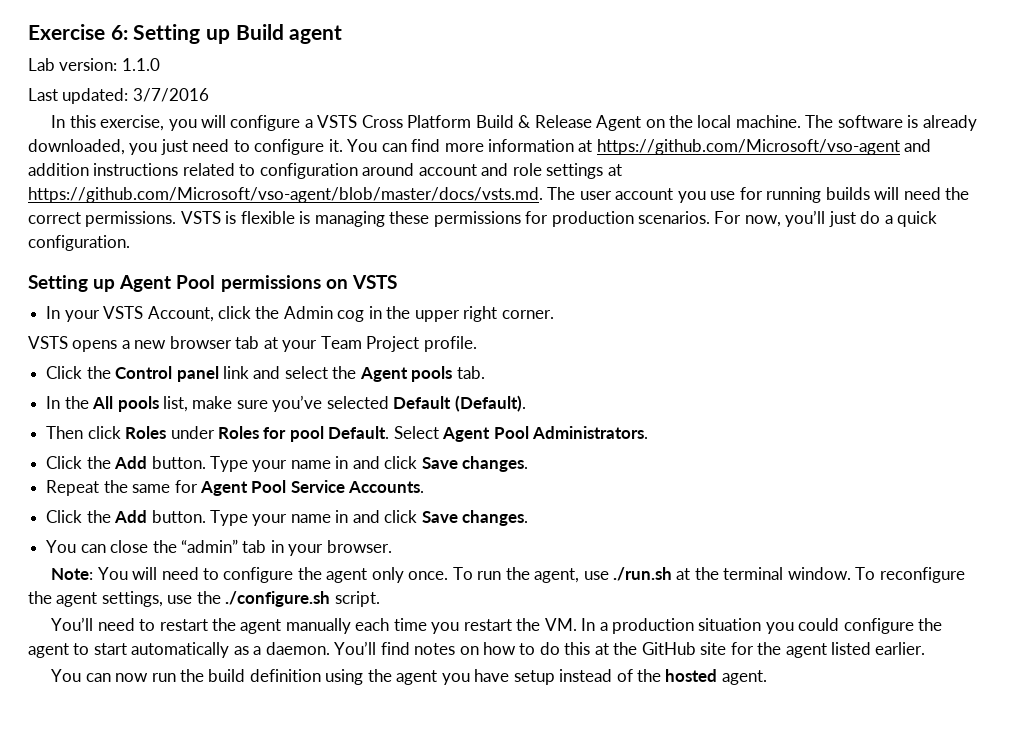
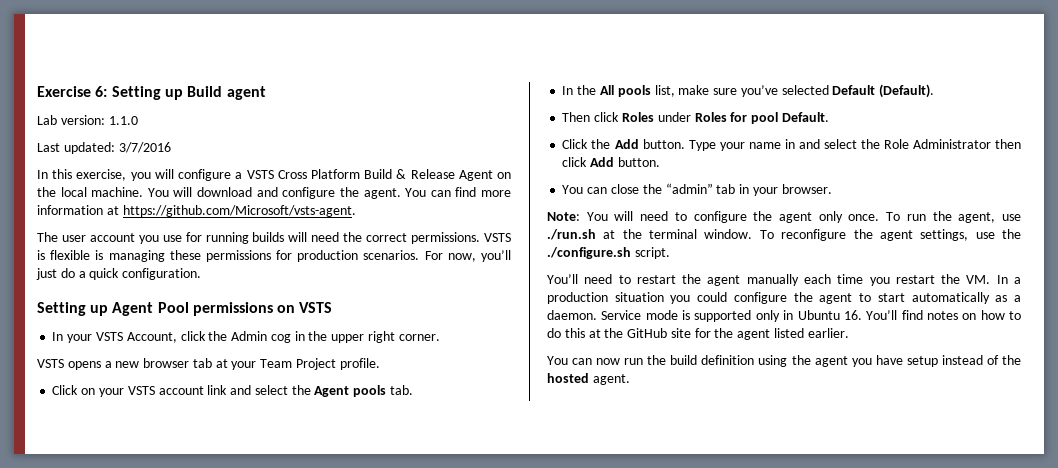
- The software is already downloaded, you just need to configure it.
+ You will download and configure the agent.
- You can find more information at https://github.com/Microsoft/vso-agent and addition instructions related to configuration around account and role settings at https://github.com/Microsoft/vso-agent/blob/master/docs/vsts.md. The user account you use for running builds will need the correct permissions.
+ You can find more information at https://github.com/Microsoft/vsts-agent.
+ The user account you use for running builds will need the correct permissions.
- Click the Control panel link and select the Agent pools tab.
+ Click on your VSTS account link and select the Agent pools tab.
- Then click Roles under Roles for pool Default. Select Agent Pool Administrators.
- Click the Add button. Type your name in and click Save changes.
- Repeat the same for Agent Pool Service Accounts.
- Click the Add button. Type your name in and click Save changes.
+ Then click Roles under Roles for pool Default.
+ Click the Add button. Type your name in and select the Role Administrator then click Add button.
- You’ll find notes on how to do this at the GitHub site for the agent listed earlier.
+ Service mode is supported only in Ubuntu 16. You’ll find notes on how to do this at the GitHub site for the agent listed earlier.

